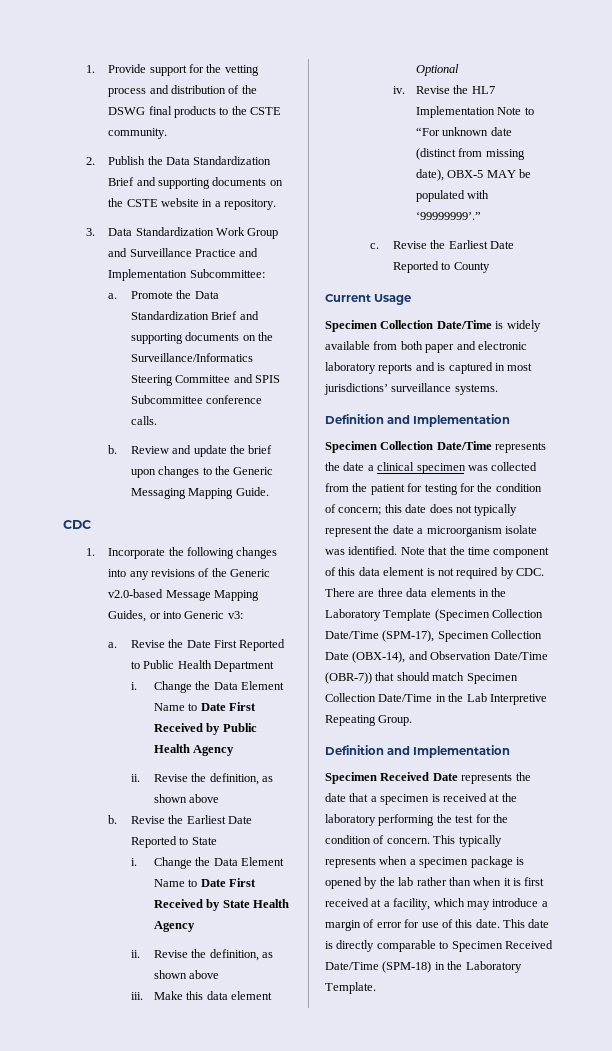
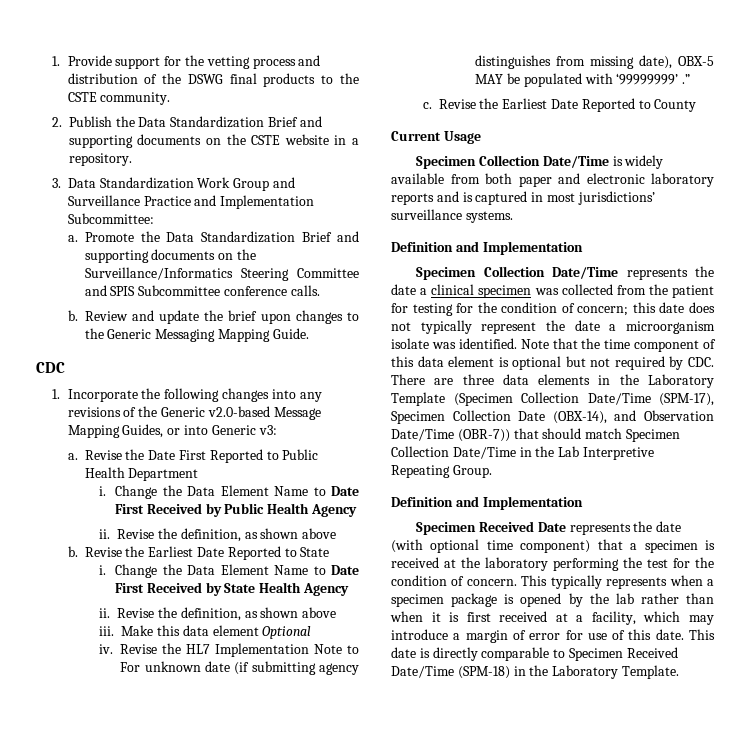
- Revise the HL7 Implementation Note to “For unknown date (distinct from missing date), OBX-5 MAY be populated with ‘99999999’.”
+ Revise the HL7 Implementation Note to For unknown date (if submitting agency distinguishes from missing date), OBX-5 MAY be populated with ‘99999999’ .”
- Note that the time component of this data element is not required by CDC. There are three data elements in the Laboratory Template (Specimen Collection Date/Time (SPM-17), Specimen Collection Date (OBX-14), and Observation Date/Time (OBR-7)) that should match Specimen Collection Date/Time in the Lab Interpretive Repeating Group.
+ Note that the time component of this data element is optional but not required by CDC. There are three data elements in the Laboratory Template (Specimen Collection Date/Time (SPM-17), Specimen Collection Date (OBX-14), and Observation Date/Time (OBR-7)) that should match Specimen Collection Date/Time in the Lab Interpretive Repeating Group.
- Specimen Received Date represents the date that a specimen is received at the laboratory performing the test for the condition of concern.
+ Specimen Received Date represents the date (with optional time component) that a specimen is received at the laboratory performing the test for the condition of concern.

